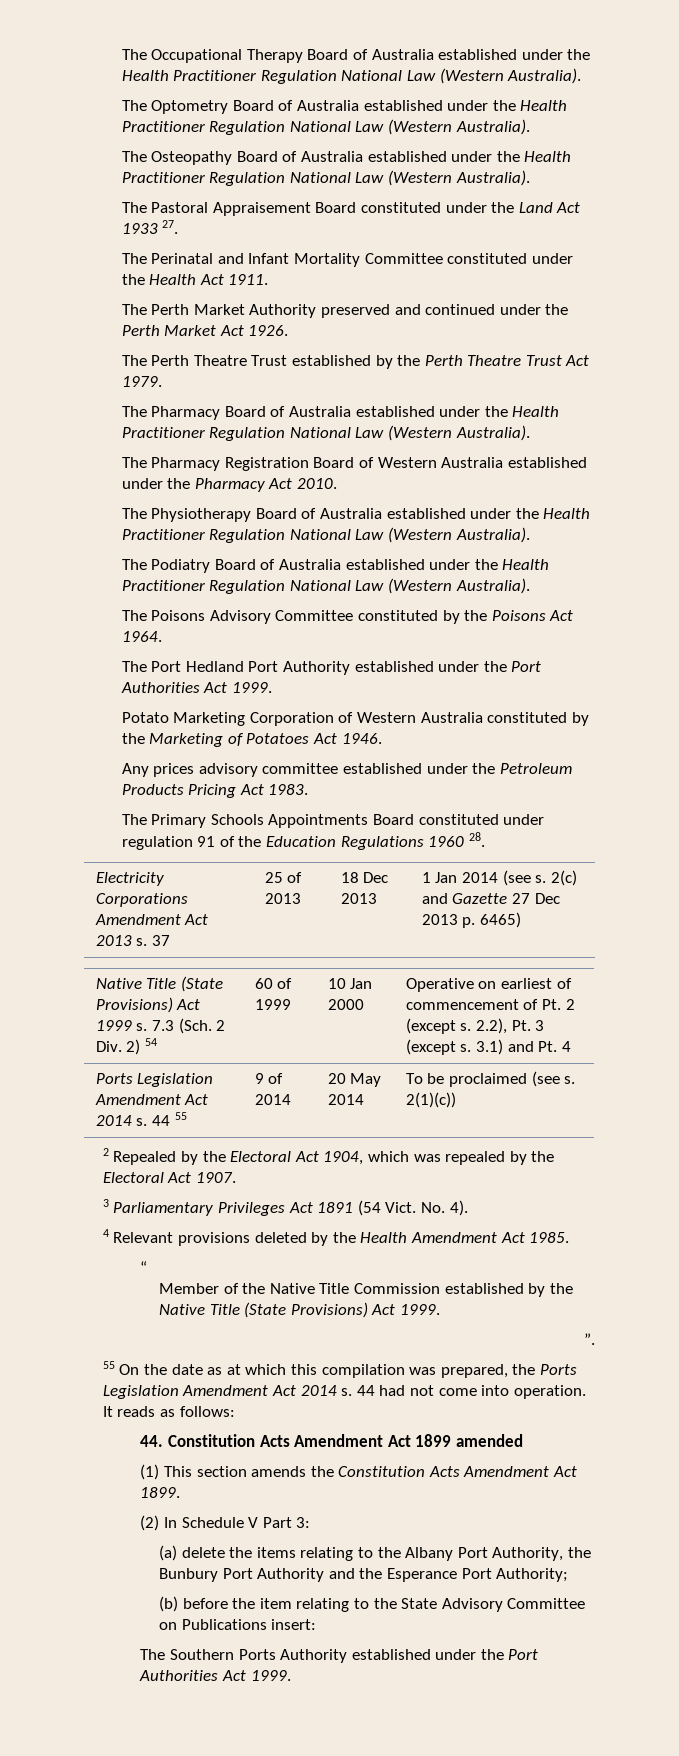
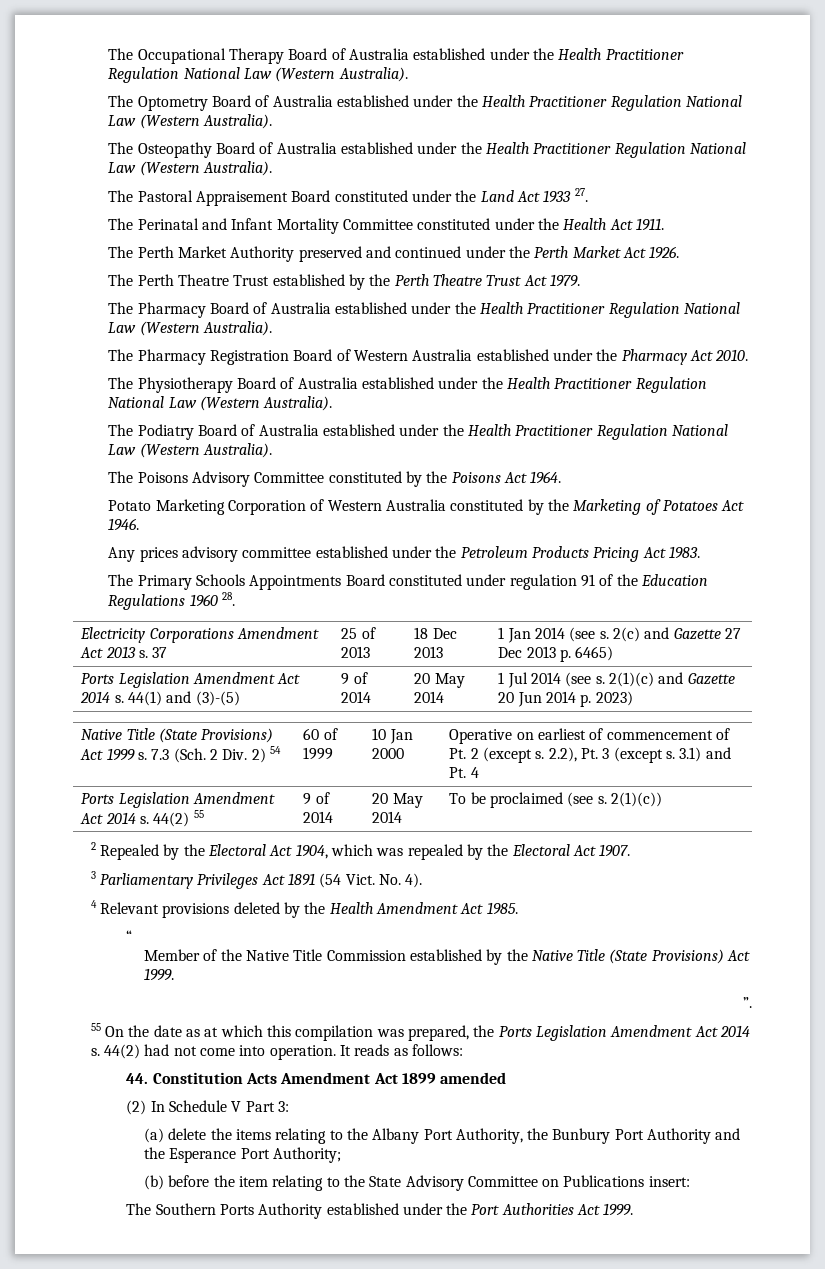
- The Port Hedland Port Authority established under the Port Authorities Act 1999.
+ Ports Legislation Amendment Act 2014 s. 44(1) and (3)-(5) | 9 of 2014 | 20 May 2014 | 1 Jul 2014 (see s. 2(1)(c) and Gazette 20 Jun 2014 p. 2023)
- Ports Legislation Amendment Act 2014 s. 44 55 | 9 of 2014 | 20 May 2014 | To be proclaimed (see s. 2(1)(c))
+ Ports Legislation Amendment Act 2014 s. 44(2) 55 | 9 of 2014 | 20 May 2014 | To be proclaimed (see s. 2(1)(c))
- 44 had not come into operation.
+ 44(2) had not come into operation.
- (1) This section amends the Constitution Acts Amendment Act 1899.

